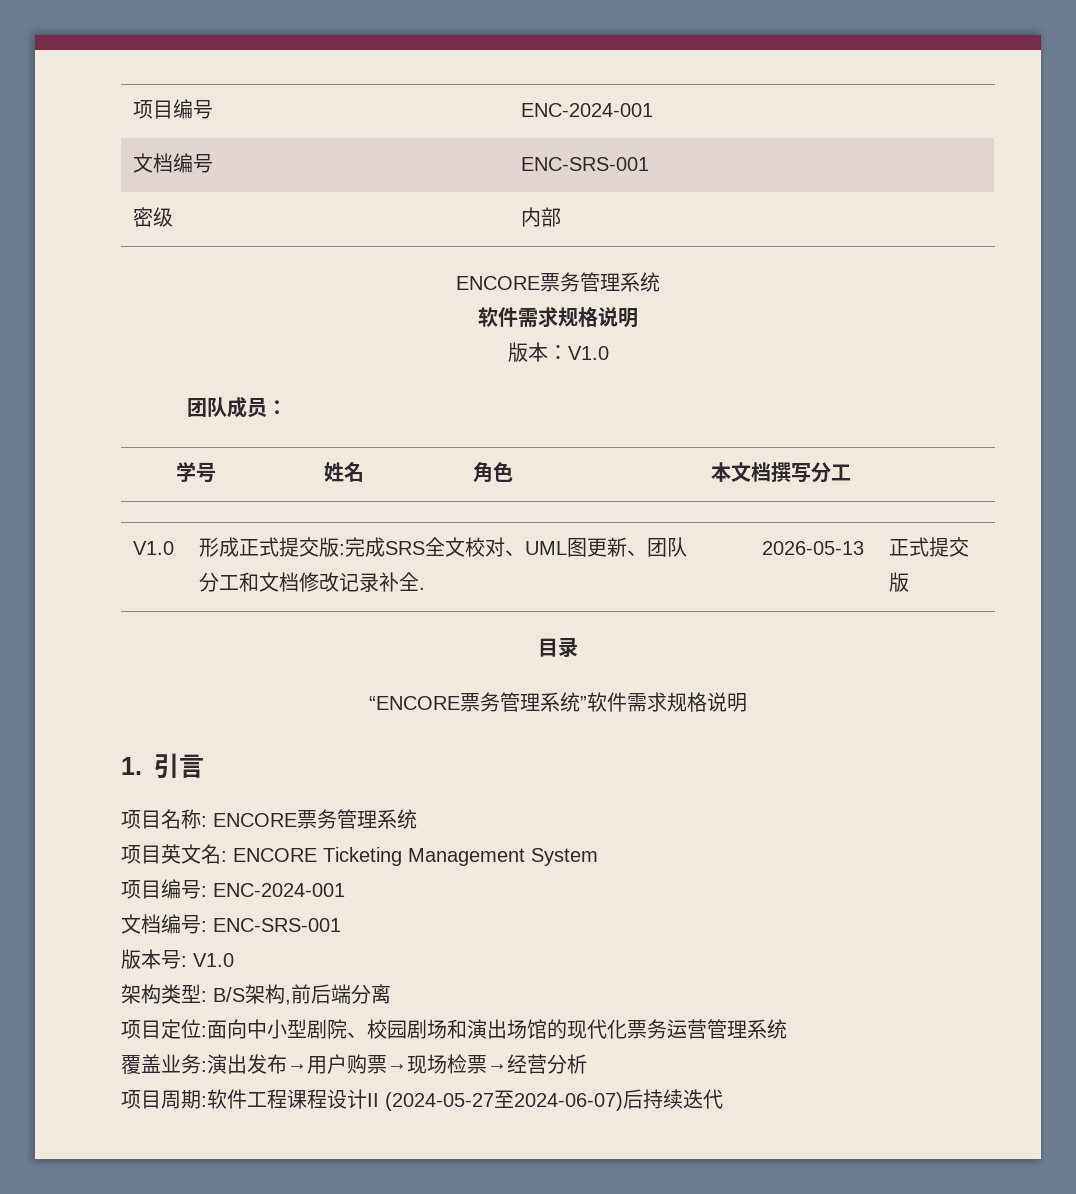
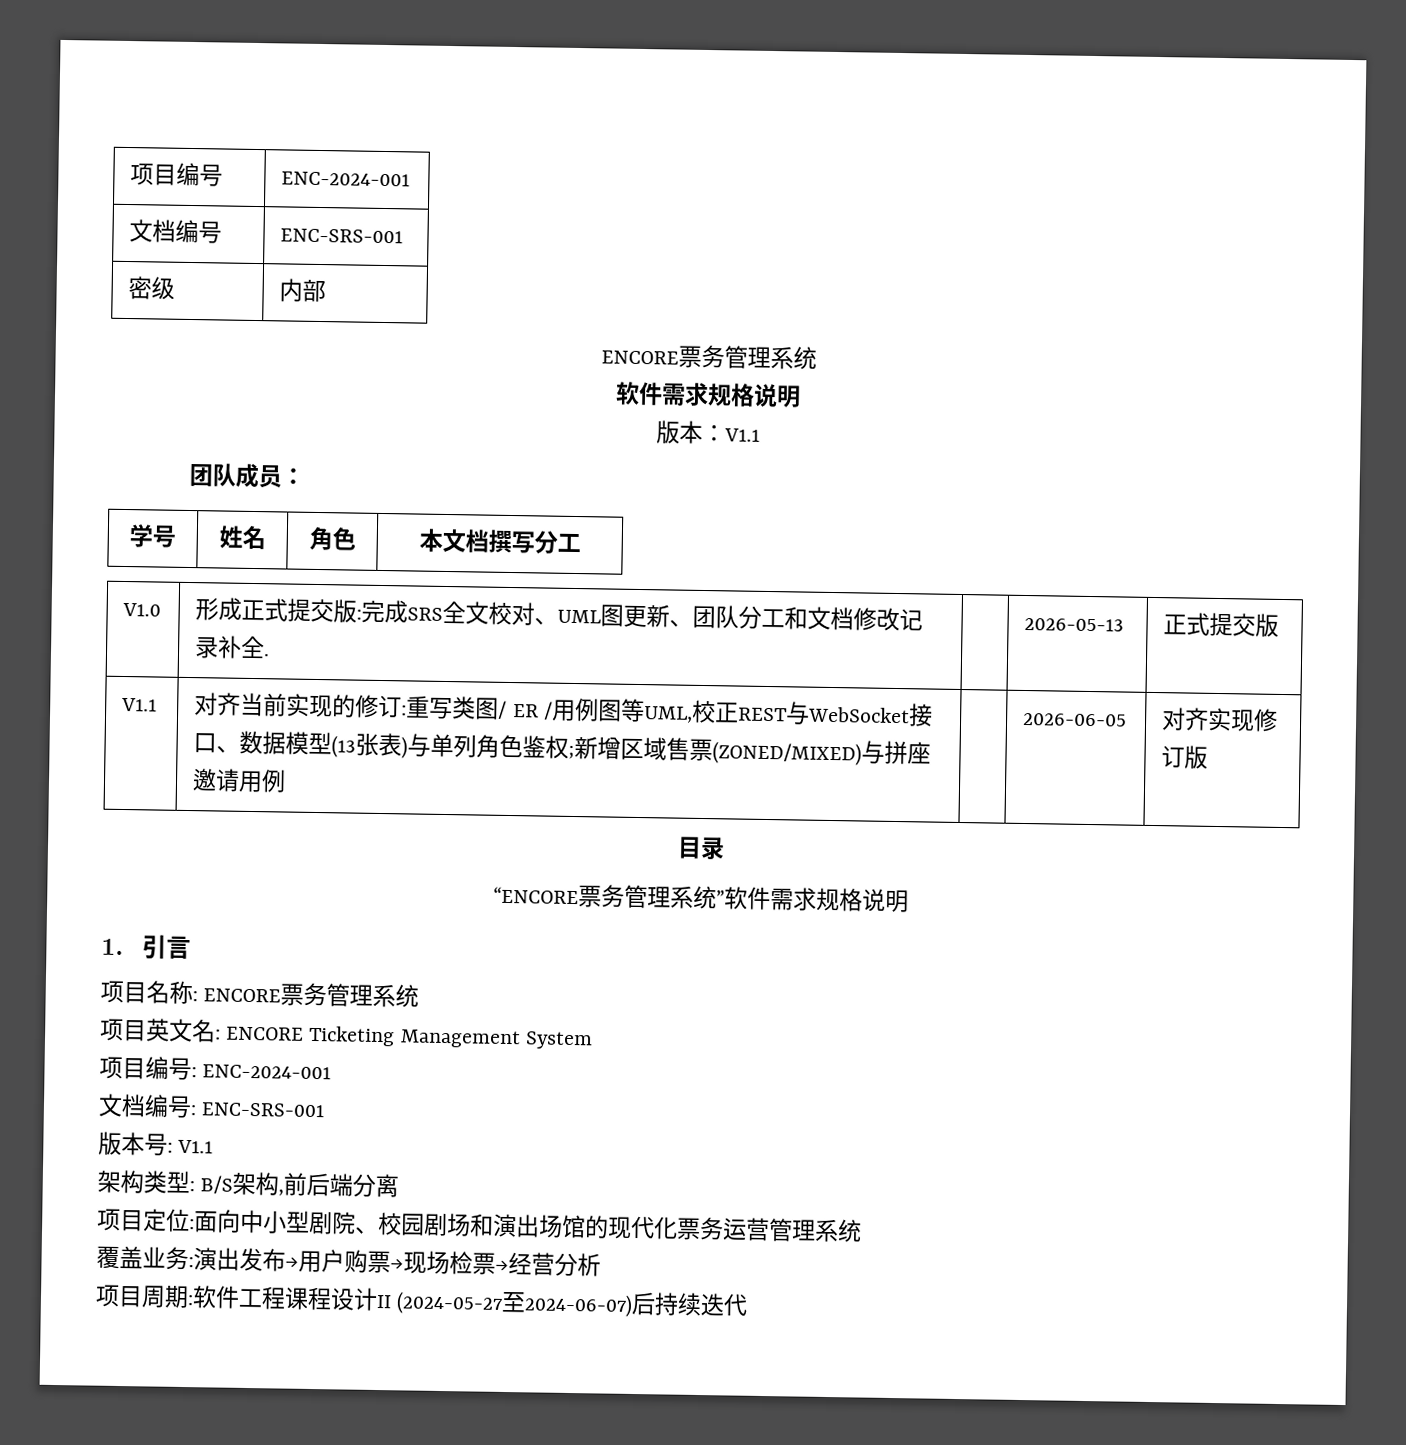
- 版本：V1.0
+ 版本：V1.1
+ V1.1 | 对齐当前实现的修订:重写类图/ ER /用例图等UML,校正REST与WebSocket接口、数据模型(13张表)与单列角色鉴权;新增区域售票(ZONED/MIXED)与拼座邀请用例 | | 2026-06-05 | 对齐实现修订版
- 版本号: V1.0
+ 版本号: V1.1

